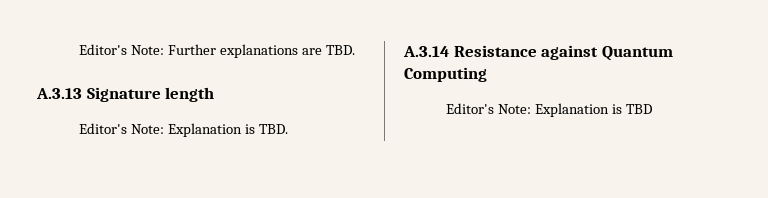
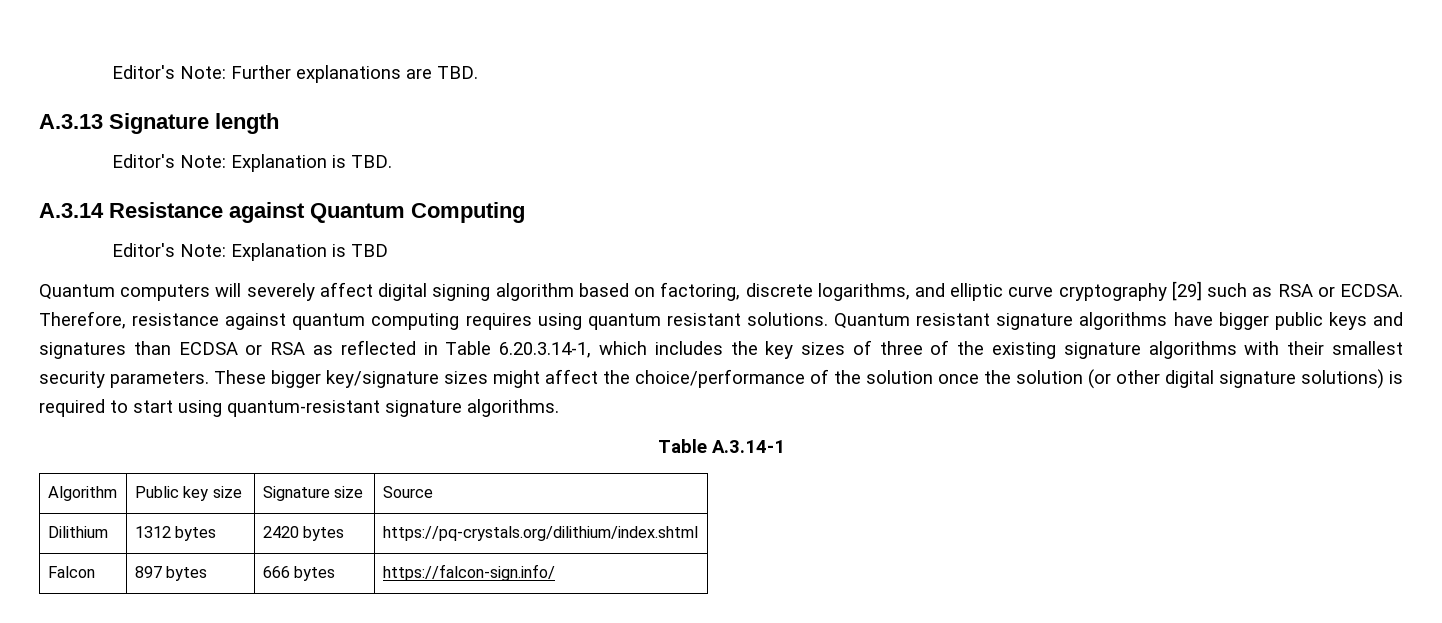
+ Quantum computers will severely affect digital signing algorithm based on factoring, discrete logarithms, and elliptic curve cryptography [29] such as RSA or ECDSA. Therefore, resistance against quantum computing requires using quantum resistant solutions. Quantum resistant signature algorithms have bigger public keys and signatures than ECDSA or RSA as reflected in Table 6.20.3.14-1, which includes the key sizes of three of the existing signature algorithms with their smallest security parameters. These bigger key/signature sizes might affect the choice/performance of the solution once the solution (or other digital signature solutions) is required to start using quantum-resistant signature algorithms.
+ Table A.3.14-1
+ Algorithm | Public key size | Signature size | Source
+ Dilithium | 1312 bytes | 2420 bytes | https://pq-crystals.org/dilithium/index.shtml
+ Falcon | 897 bytes | 666 bytes | https://falcon-sign.info/

